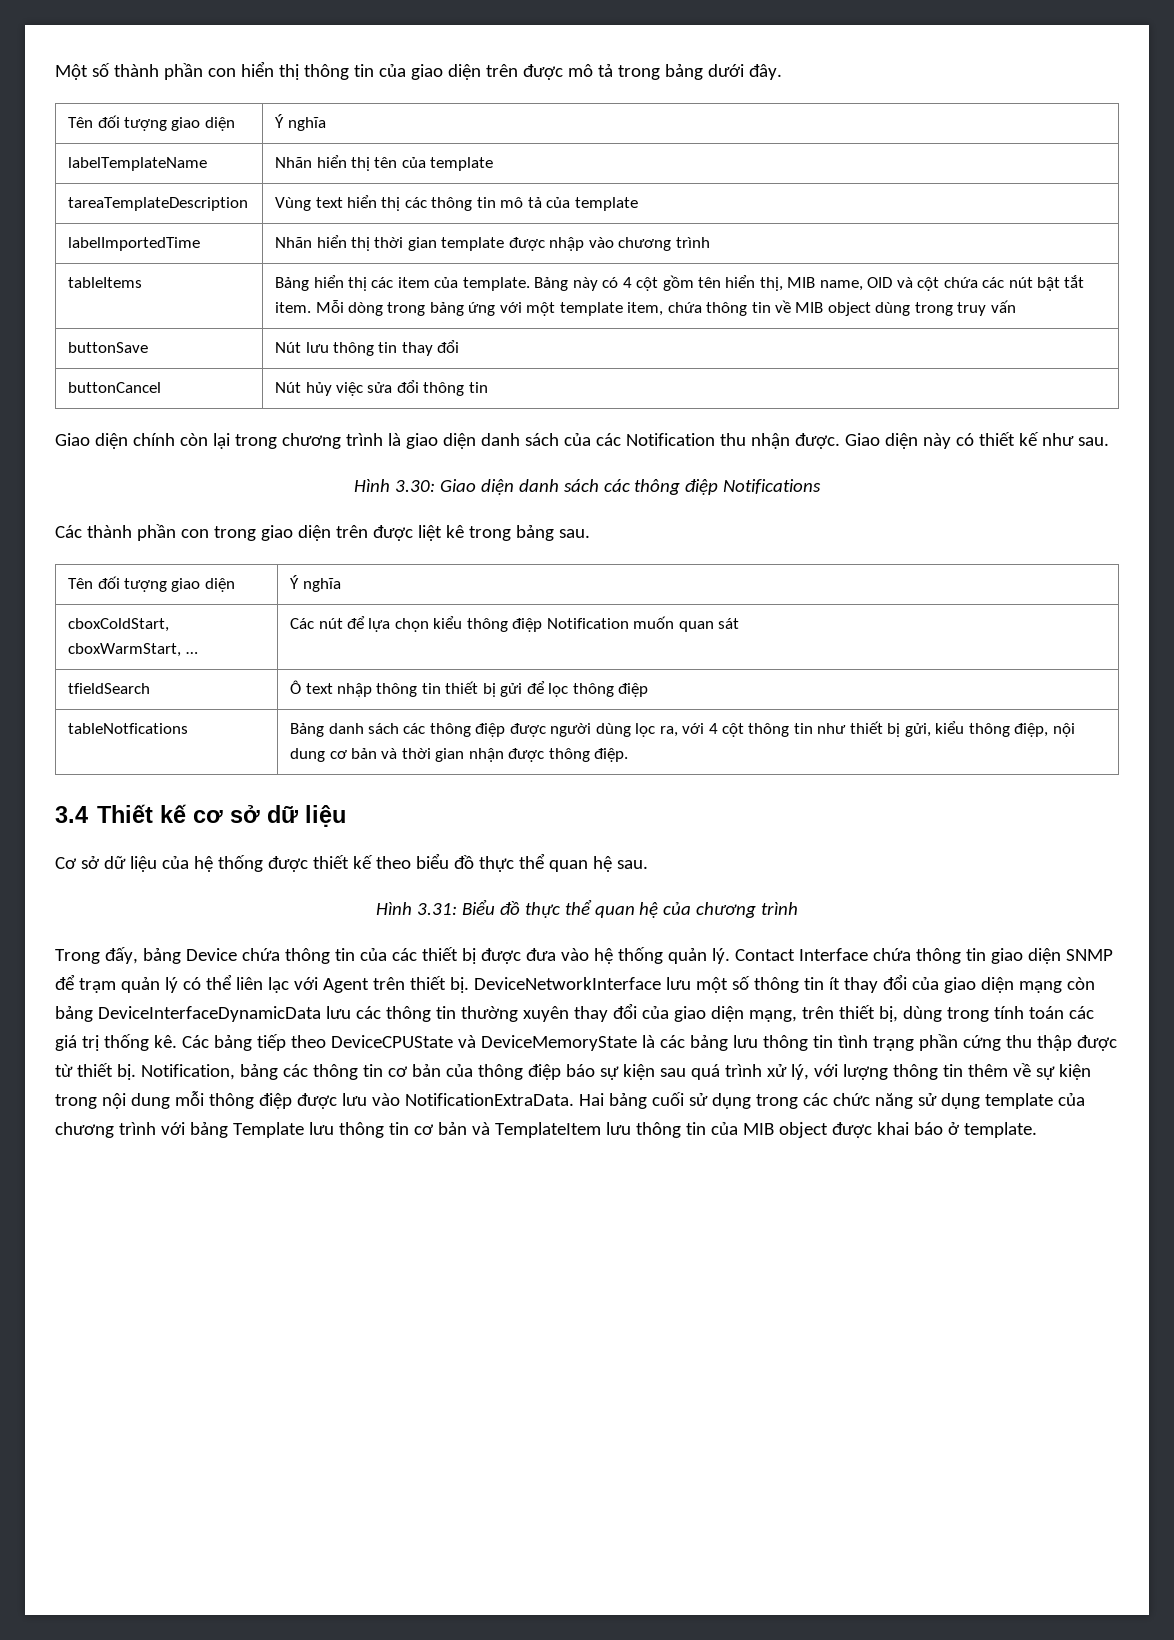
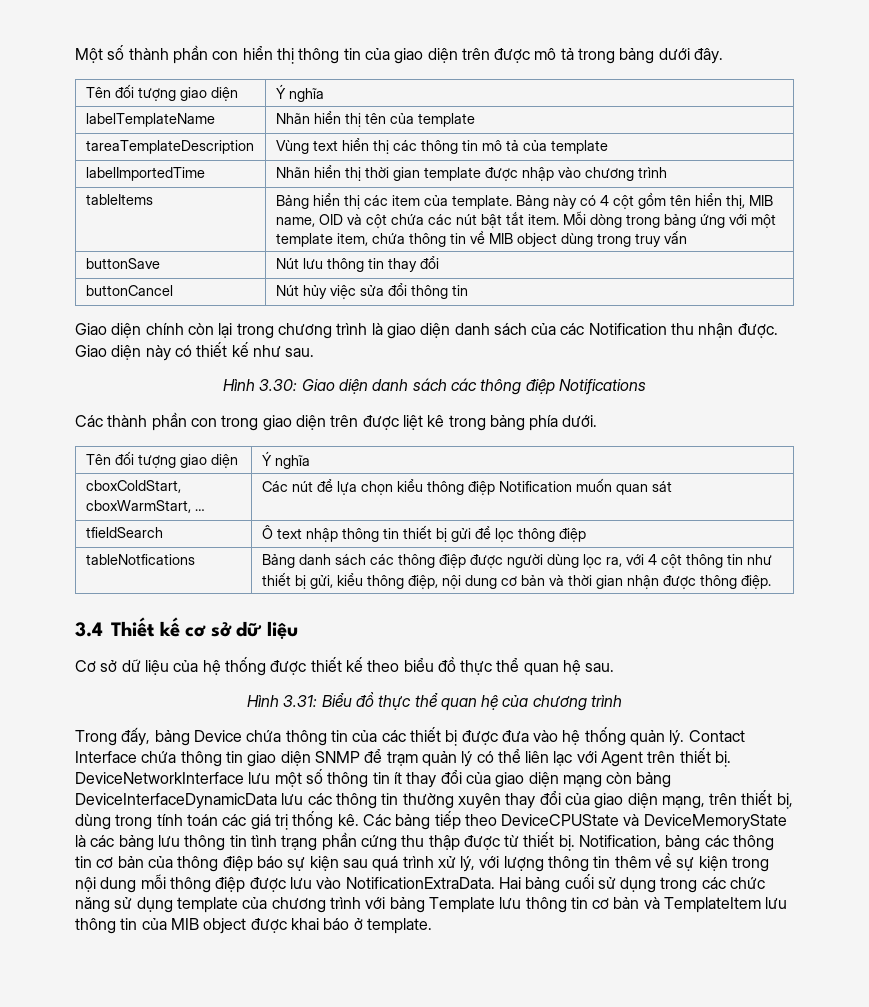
- Các thành phần con trong giao diện trên được liệt kê trong bảng sau.
+ Các thành phần con trong giao diện trên được liệt kê trong bảng phía dưới.

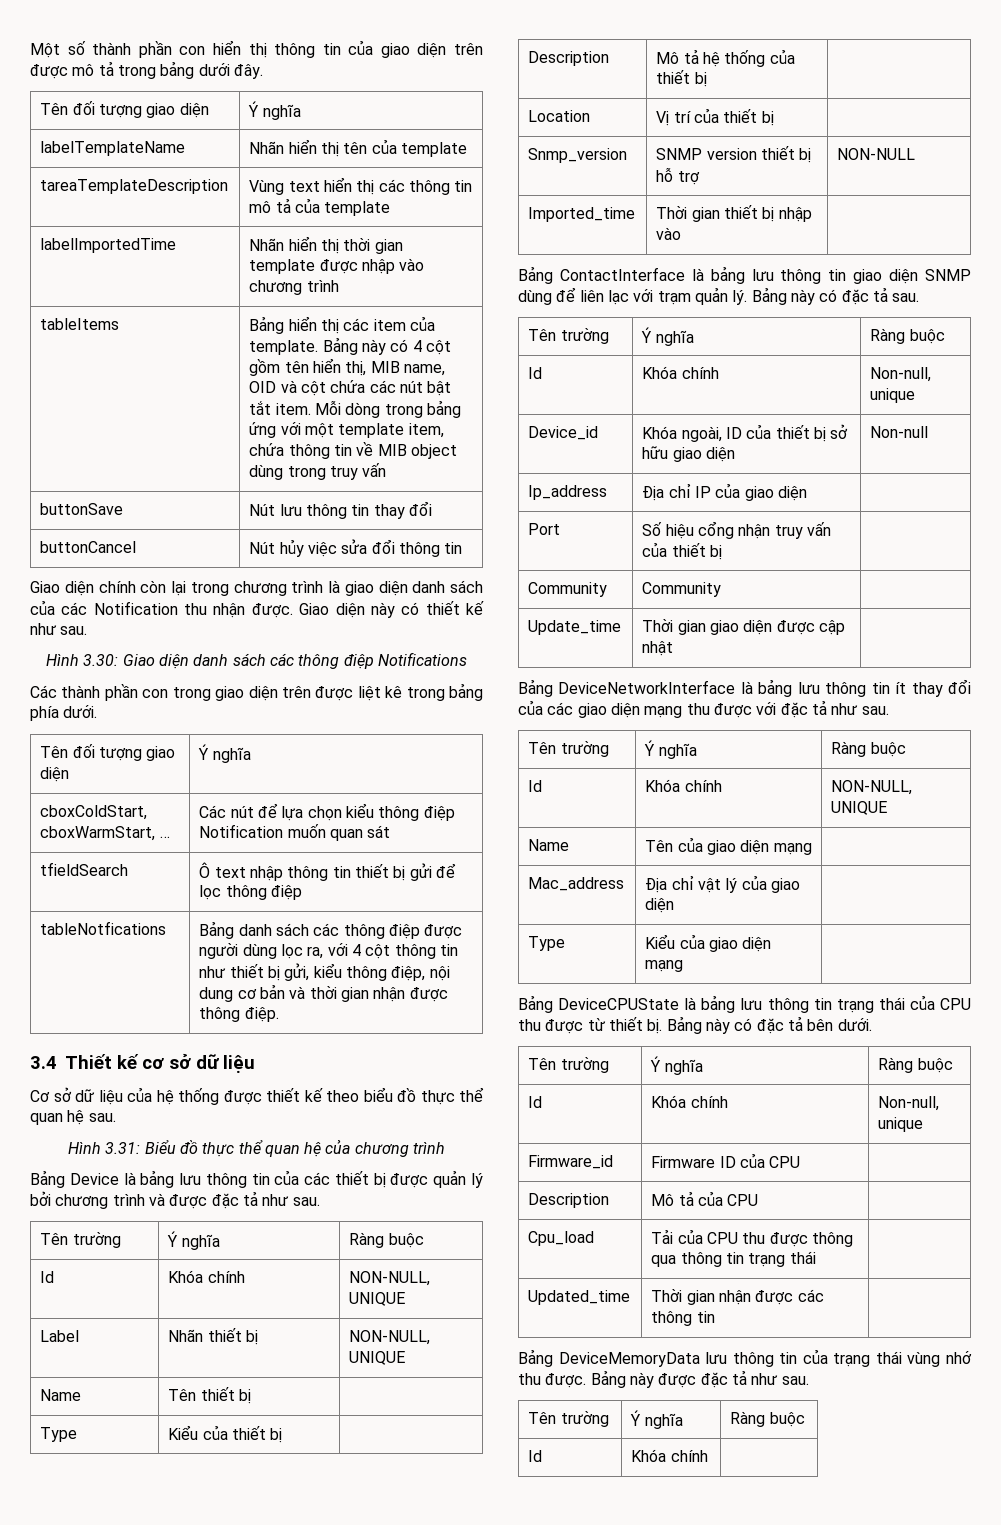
- Trong đấy, bảng Device chứa thông tin của các thiết bị được đưa vào hệ thống quản lý. Contact Interface chứa thông tin giao diện SNMP để trạm quản lý có thể liên lạc với Agent trên thiết bị. DeviceNetworkInterface lưu một số thông tin ít thay đổi của giao diện mạng còn bảng DeviceInterfaceDynamicData lưu các thông tin thường xuyên thay đổi của giao diện mạng, trên thiết bị, dùng trong tính toán các giá trị thống kê. Các bảng tiếp theo DeviceCPUState và DeviceMemoryState là các bảng lưu thông tin tình trạng phần cứng thu thập được từ thiết bị. Notification, bảng các thông tin cơ bản của thông điệp báo sự kiện sau quá trình xử lý, với lượng thông tin thêm về sự kiện trong nội dung mỗi thông điệp được lưu vào NotificationExtraData. Hai bảng cuối sử dụng trong các chức năng sử dụng template của chương trình với bảng Template lưu thông tin cơ bản và TemplateItem lưu thông tin của MIB object được khai báo ở template.
+ Bảng Device là bảng lưu thông tin của các thiết bị được quản lý bởi chương trình và được đặc tả như sau.
+ Tên trường | Ý nghĩa | Ràng buộc
+ Id | Khóa chính | NON-NULL, UNIQUE
+ Label | Nhãn thiết bị | NON-NULL, UNIQUE
+ Name | Tên thiết bị |
+ Type | Kiểu của thiết bị |
+ Description | Mô tả hệ thống của thiết bị |
+ Location | Vị trí của thiết bị |
+ Snmp_version | SNMP version thiết bị hỗ trợ | NON-NULL
+ Imported_time | Thời gian thiết bị nhập vào |
+ Bảng ContactInterface là bảng lưu thông tin giao diện SNMP dùng để liên lạc với trạm quản lý. Bảng này có đặc tả sau.
+ Tên trường | Ý nghĩa | Ràng buộc
+ Id | Khóa chính | Non-null, unique
+ Device_id | Khóa ngoài, ID của thiết bị sở hữu giao diện | Non-null
+ Ip_address | Địa chỉ IP của giao diện |
+ Port | Số hiệu cổng nhận truy vấn của thiết bị |
+ Community | Community |
+ Update_time | Thời gian giao diện được cập nhật |
+ Bảng DeviceNetworkInterface là bảng lưu thông tin ít thay đổi của các giao diện mạng thu được với đặc tả như sau.
+ Tên trường | Ý nghĩa | Ràng buộc
+ Id | Khóa chính | NON-NULL, UNIQUE
+ Name | Tên của giao diện mạng |
+ Mac_address | Địa chỉ vật lý của giao diện |
+ Type | Kiểu của giao diện mạng |
+ Bảng DeviceCPUState là bảng lưu thông tin trạng thái của CPU thu được từ thiết bị. Bảng này có đặc tả bên dưới.
+ Tên trường | Ý nghĩa | Ràng buộc
+ Id | Khóa chính | Non-null, unique
+ Firmware_id | Firmware ID của CPU |
+ Description | Mô tả của CPU |
+ Cpu_load | Tải của CPU thu được thông qua thông tin trạng thái |
+ Updated_time | Thời gian nhận được các thông tin |
+ Bảng DeviceMemoryData lưu thông tin của trạng thái vùng nhớ thu được. Bảng này được đặc tả như sau.
+ Tên trường | Ý nghĩa | Ràng buộc
+ Id | Khóa chính |

